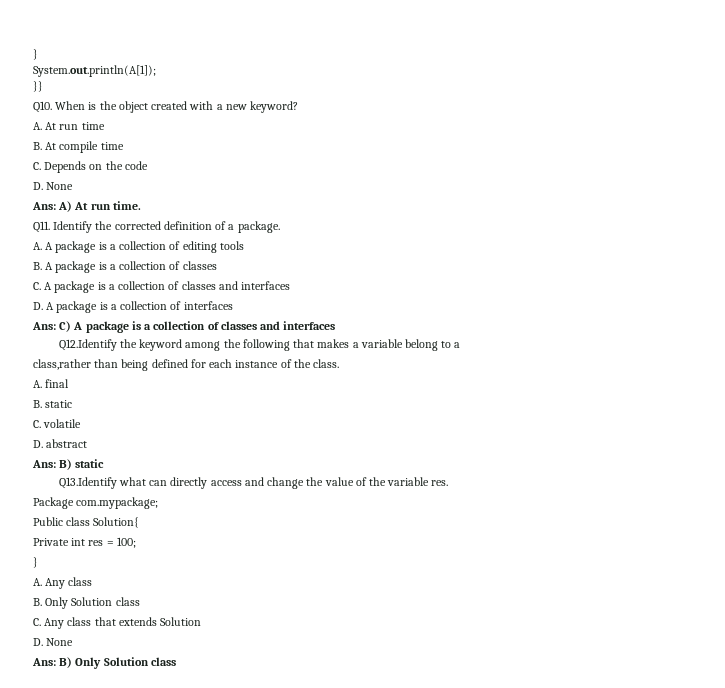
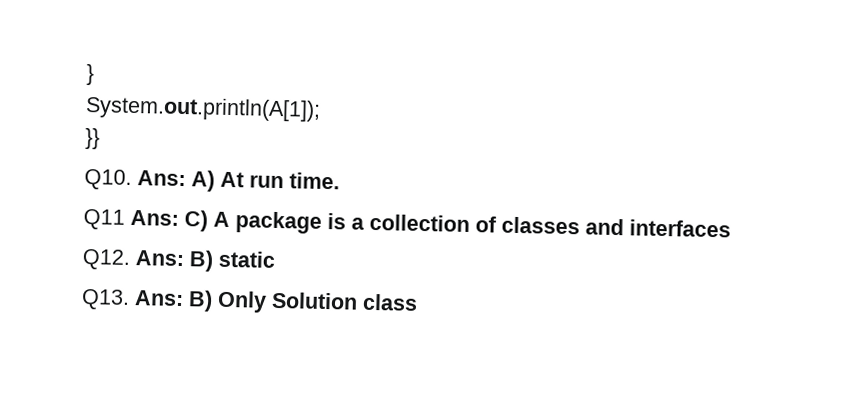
- Q10. When is the object created with a new keyword?
- A. At run time
- B. At compile time
- C. Depends on the code
- D. None
- Ans: A) At run time.
+ Q10. Ans: A) At run time.
- Q11. Identify the corrected definition of a package.
- A. A package is a collection of editing tools
- B. A package is a collection of classes
- C. A package is a collection of classes and interfaces
- D. A package is a collection of interfaces
- Ans: C) A package is a collection of classes and interfaces
+ Q11 Ans: C) A package is a collection of classes and interfaces
- Q12.Identify the keyword among the following that makes a variable belong to a
- class,rather than being defined for each instance of the class.
- A. final
- B. static
- C. volatile
- D. abstract
- Ans: B) static
- Q13.Identify what can directly access and change the value of the variable res.
- Package com.mypackage;
- Public class Solution{
- Private int res = 100;
- }
- A. Any class
- B. Only Solution class
- C. Any class that extends Solution
- D. None
- Ans: B) Only Solution class
+ Q12. Ans: B) static
+ Q13. Ans: B) Only Solution class

